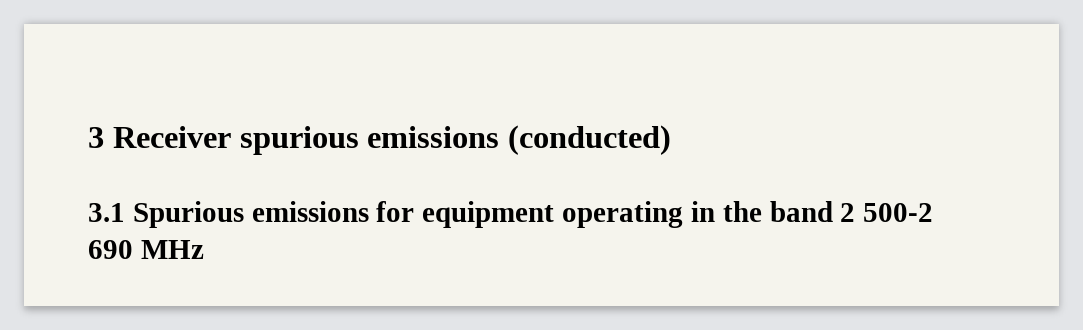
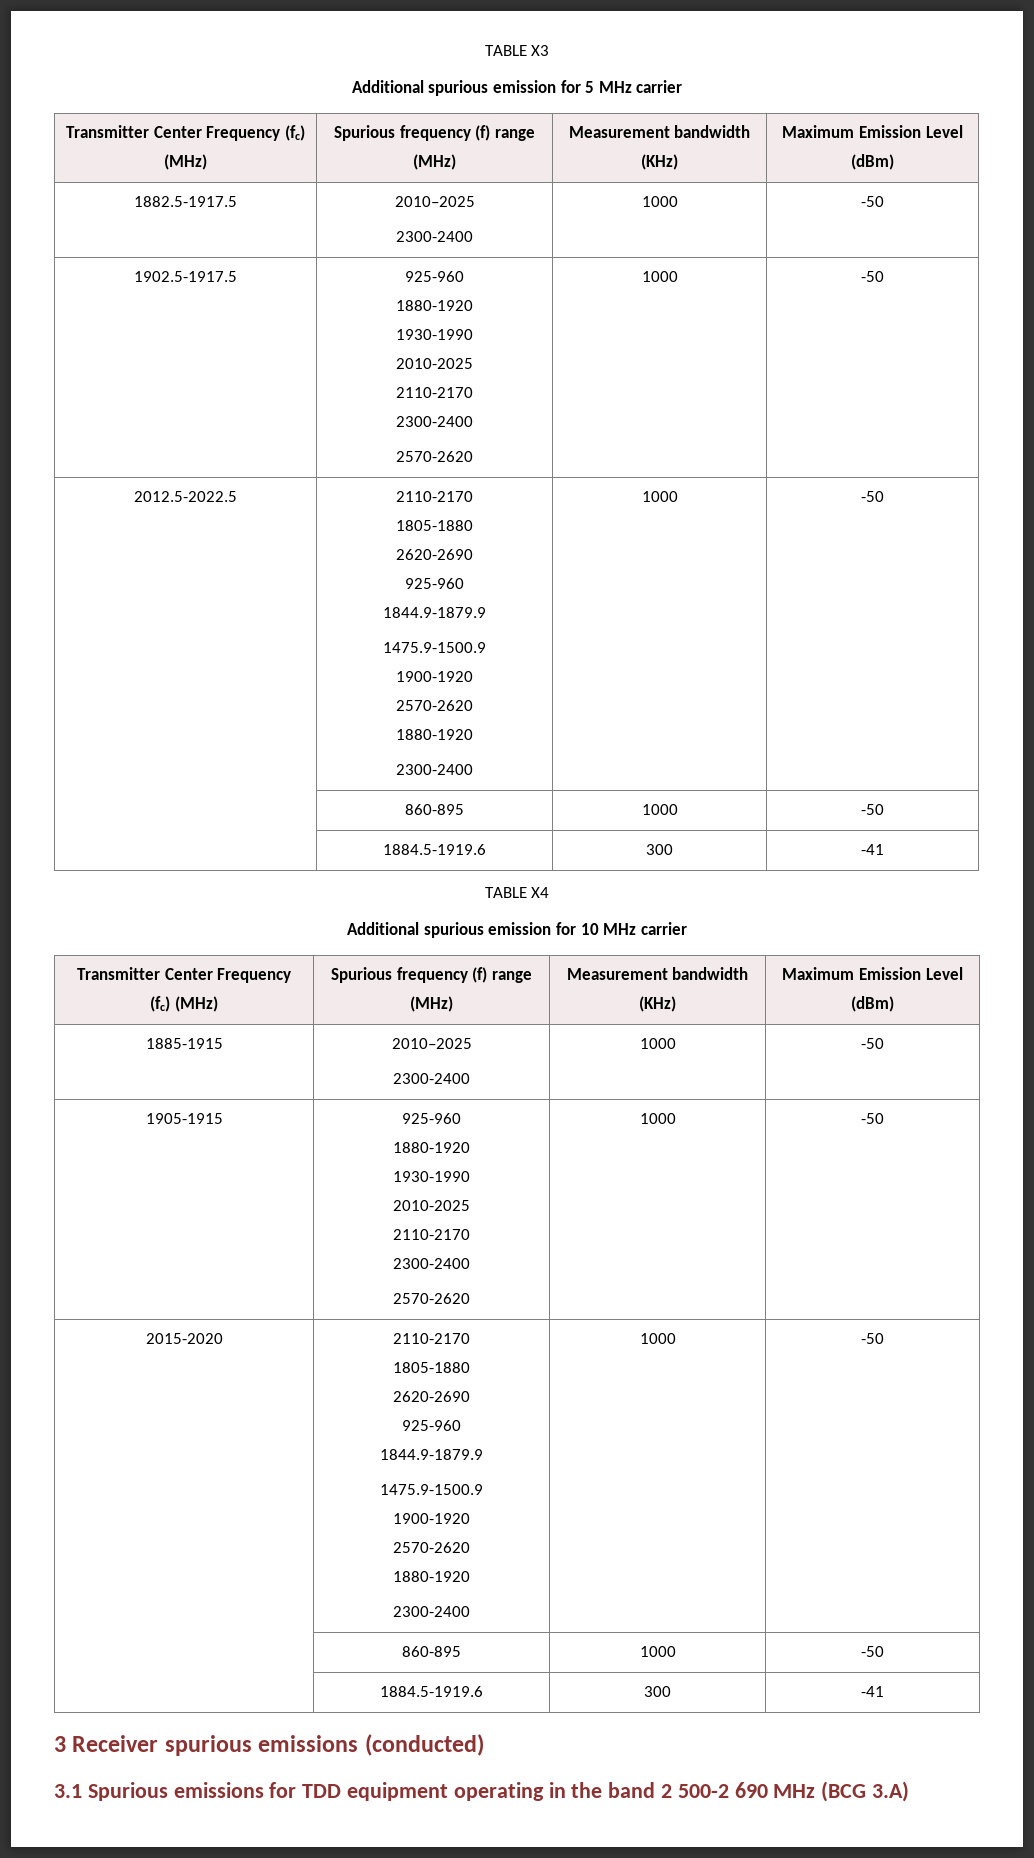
+ TABLE X3
+ Additional spurious emission for 5 MHz carrier
+ Transmitter Center Frequency (fc) (MHz) | Spurious frequency (f) range (MHz) | Measurement bandwidth (KHz) | Maximum Emission Level (dBm)
+ 1882.5-1917.5 | 2010–2025
+ 2300-2400 | 1000 | -50
+ 1902.5-1917.5 | 925-960
+ 1880-1920
+ 1930-1990
+ 2010-2025
+ 2110-2170
+ 2300-2400
+ 2570-2620 | 1000 | -50
+ 2012.5-2022.5 | 2110-2170
+ 1805-1880
+ 2620-2690
+ 925-960
+ 1844.9-1879.9
+ 1475.9-1500.9
+ 1900-1920
+ 2570-2620
+ 1880-1920
+ 2300-2400 | 1000 | -50
+ | 860-895 | 1000 | -50
+ | 1884.5-1919.6 | 300 | -41
+ TABLE X4
+ Additional spurious emission for 10 MHz carrier
+ Transmitter Center Frequency (fc) (MHz) | Spurious frequency (f) range (MHz) | Measurement bandwidth (KHz) | Maximum Emission Level (dBm)
+ 1885-1915 | 2010–2025
+ 2300-2400 | 1000 | -50
+ 1905-1915 | 925-960
+ 1880-1920
+ 1930-1990
+ 2010-2025
+ 2110-2170
+ 2300-2400
+ 2570-2620 | 1000 | -50
+ 2015-2020 | 2110-2170
+ 1805-1880
+ 2620-2690
+ 925-960
+ 1844.9-1879.9
+ 1475.9-1500.9
+ 1900-1920
+ 2570-2620
+ 1880-1920
+ 2300-2400 | 1000 | -50
+ | 860-895 | 1000 | -50
+ | 1884.5-1919.6 | 300 | -41
- 3.1 Spurious emissions for equipment operating in the band 2 500-2 690 MHz
+ 3.1 Spurious emissions for TDD equipment operating in the band 2 500-2 690 MHz (BCG 3.A)

